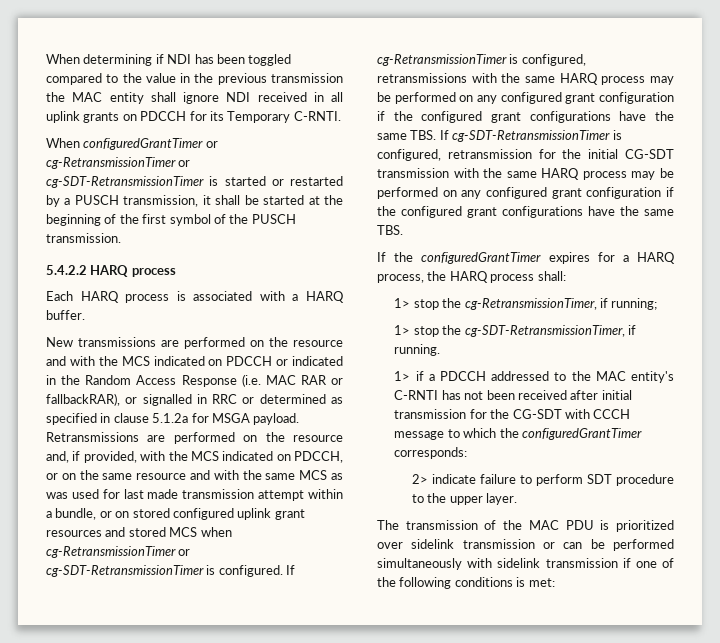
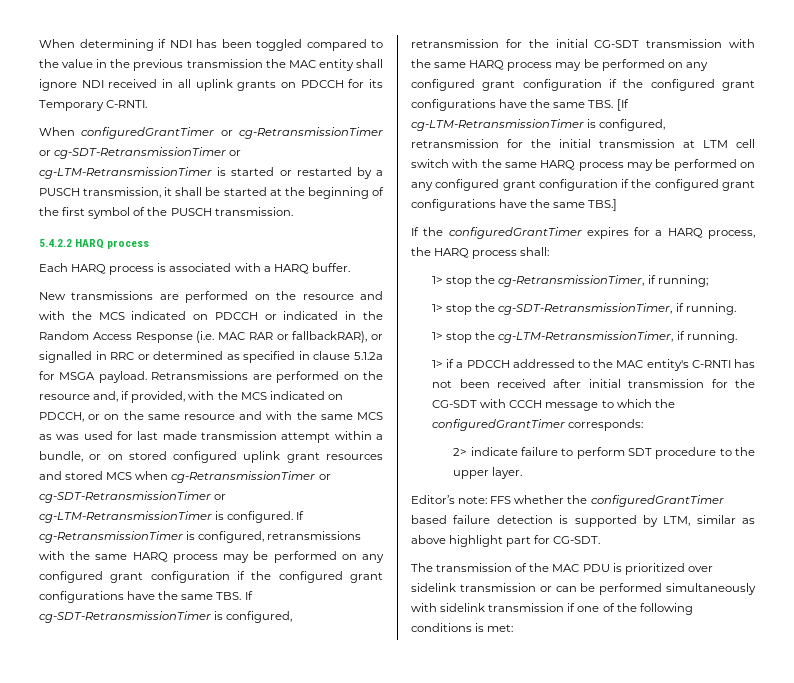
- When configuredGrantTimer or cg-RetransmissionTimer or cg-SDT-RetransmissionTimer is started or restarted by a PUSCH transmission, it shall be started at the beginning of the first symbol of the PUSCH transmission.
+ When configuredGrantTimer or cg-RetransmissionTimer or cg-SDT-RetransmissionTimer or cg-LTM-RetransmissionTimer is started or restarted by a PUSCH transmission, it shall be started at the beginning of the first symbol of the PUSCH transmission.
- Retransmissions are performed on the resource and, if provided, with the MCS indicated on PDCCH, or on the same resource and with the same MCS as was used for last made transmission attempt within a bundle, or on stored configured uplink grant resources and stored MCS when cg-RetransmissionTimer or cg-SDT-RetransmissionTimer is configured.
+ Retransmissions are performed on the resource and, if provided, with the MCS indicated on PDCCH, or on the same resource and with the same MCS as was used for last made transmission attempt within a bundle, or on stored configured uplink grant resources and stored MCS when cg-RetransmissionTimer or cg-SDT-RetransmissionTimer or cg-LTM-RetransmissionTimer is configured.
- If cg-RetransmissionTimer is configured, retransmissions with the same HARQ process may be performed on any configured grant configuration if the configured grant configurations have the same TBS. If cg-SDT-RetransmissionTimer is configured, retransmission for the initial CG-SDT transmission with the same HARQ process may be performed on any configured grant configuration if the configured grant configurations have the same TBS.
+ If cg-RetransmissionTimer is configured, retransmissions with the same HARQ process may be performed on any configured grant configuration if the configured grant configurations have the same TBS. If cg-SDT-RetransmissionTimer is configured, retransmission for the initial CG-SDT transmission with the same HARQ process may be performed on any configured grant configuration if the configured grant configurations have the same TBS. [If cg-LTM-RetransmissionTimer is configured, retransmission for the initial transmission at LTM cell switch with the same HARQ process may be performed on any configured grant configuration if the configured grant configurations have the same TBS.]
+ 1> stop the cg-LTM-RetransmissionTimer, if running.
+ Editor’s note: FFS whether the configuredGrantTimer based failure detection is supported by LTM, similar as above highlight part for CG-SDT.

